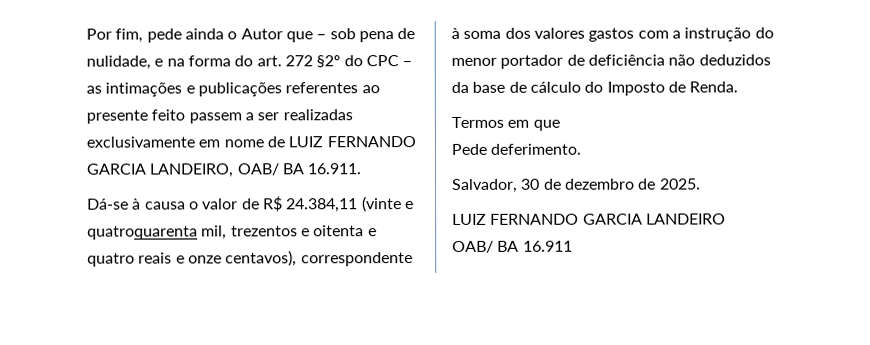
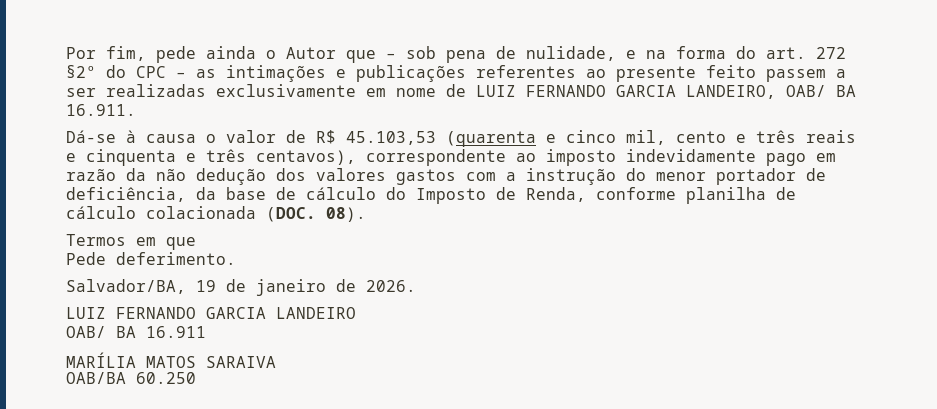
- Dá-se à causa o valor de R$ 24.384,11 (vinte e quatroquarenta mil, trezentos e oitenta e quatro reais e onze centavos), correspondente à soma dos valores gastos com a instrução do menor portador de deficiência não deduzidos da base de cálculo do Imposto de Renda.
+ Dá-se à causa o valor de R$ 45.103,53 (quarenta e cinco mil, cento e três reais e cinquenta e três centavos), correspondente ao imposto indevidamente pago em razão da não dedução dos valores gastos com a instrução do menor portador de deficiência, da base de cálculo do Imposto de Renda, conforme planilha de cálculo colacionada (DOC. 08).
- Salvador, 30 de dezembro de 2025.
+ Salvador/BA, 19 de janeiro de 2026.
+ MARÍLIA MATOS SARAIVA
+ OAB/BA 60.250

